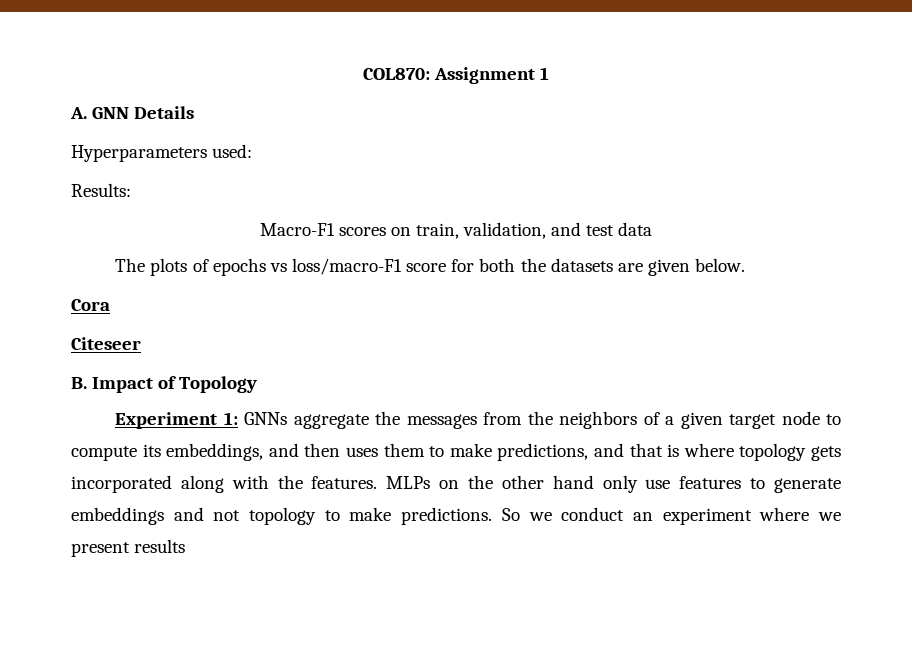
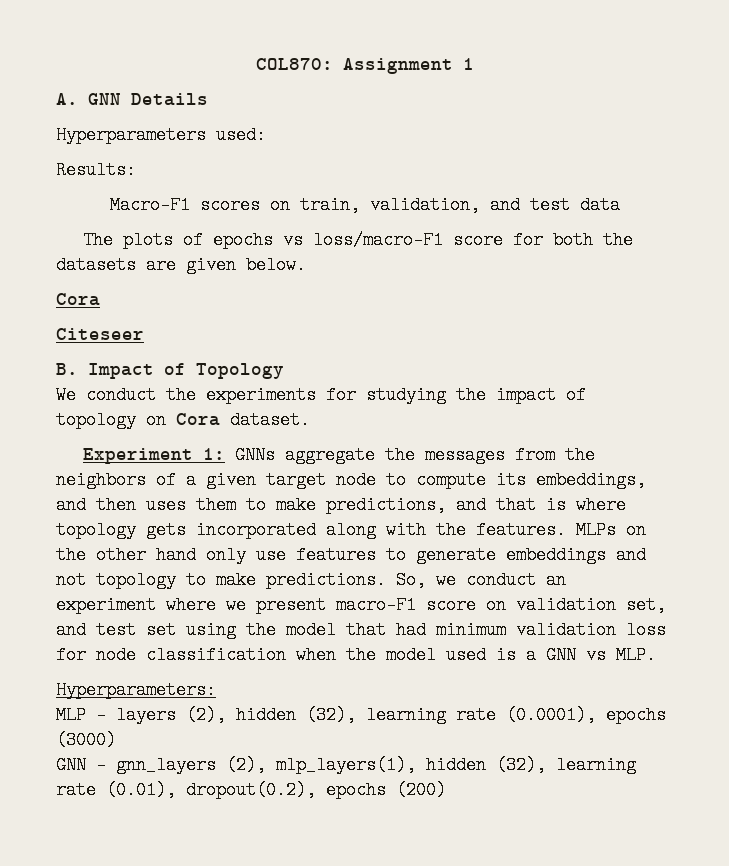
+ We conduct the experiments for studying the impact of topology on Cora dataset.
- So we conduct an experiment where we present results
+ So, we conduct an experiment where we present macro-F1 score on validation set, and test set using the model that had minimum validation loss for node classification when the model used is a GNN vs MLP.
+ Hyperparameters:
+ MLP – layers (2), hidden (32), learning rate (0.0001), epochs (3000)
+ GNN – gnn_layers (2), mlp_layers(1), hidden (32), learning rate (0.01), dropout(0.2), epochs (200)

